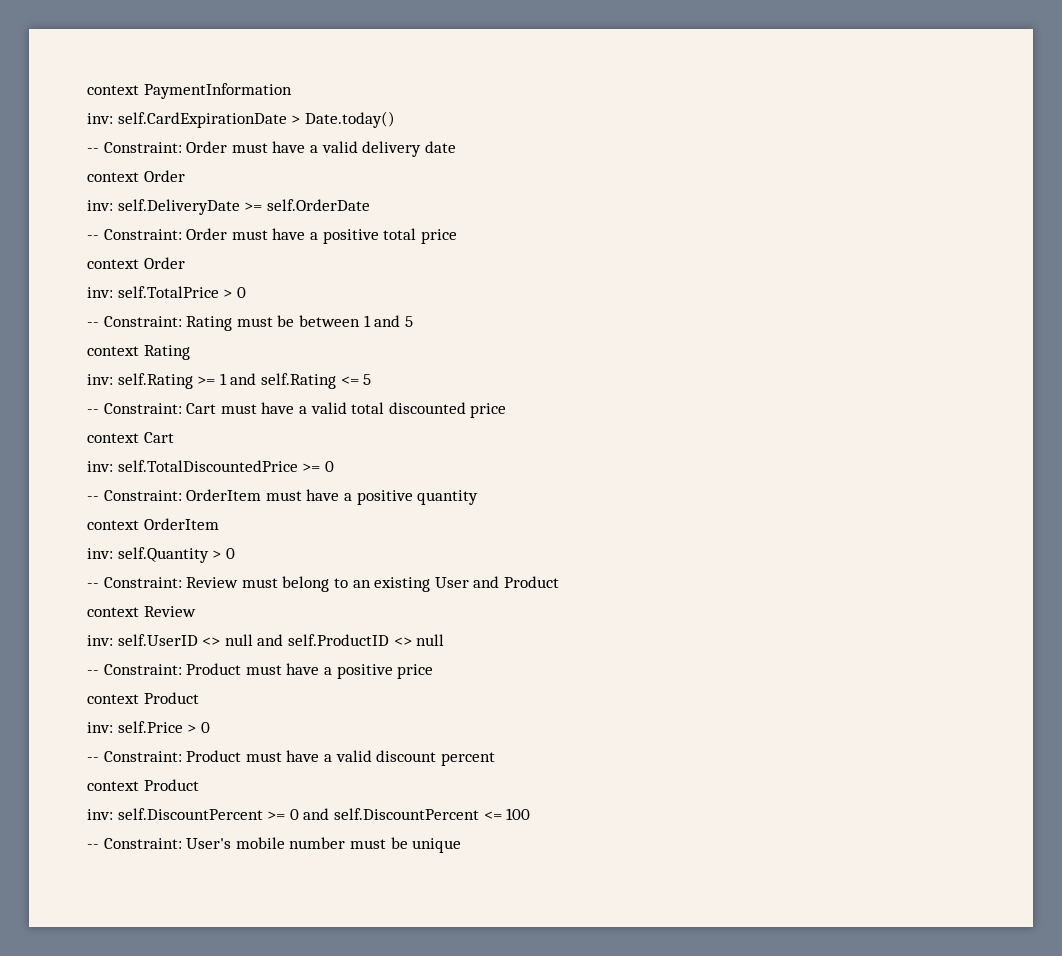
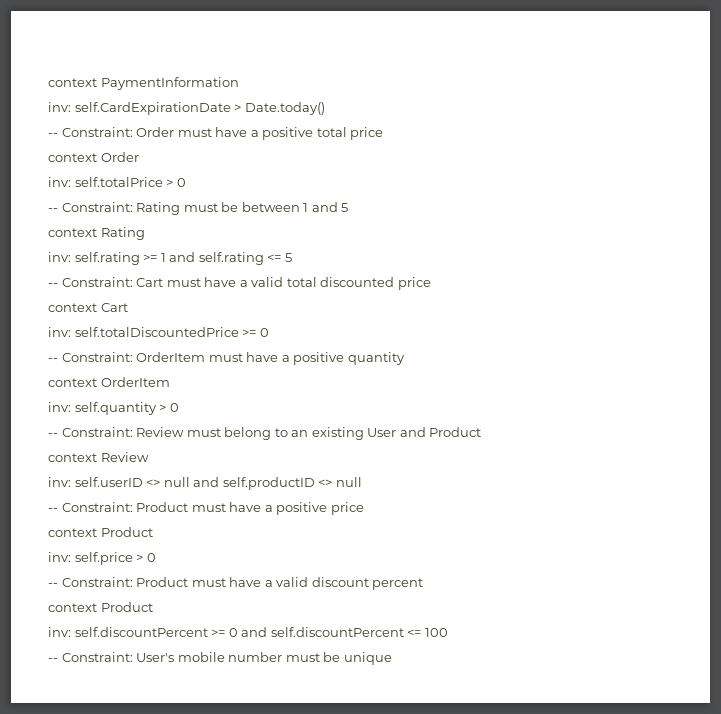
- -- Constraint: Order must have a valid delivery date
- context Order
- inv: self.DeliveryDate >= self.OrderDate
- inv: self.TotalPrice > 0
+ inv: self.totalPrice > 0
- inv: self.Rating >= 1 and self.Rating <= 5
+ inv: self.rating >= 1 and self.rating <= 5
- inv: self.TotalDiscountedPrice >= 0
+ inv: self.totalDiscountedPrice >= 0
- inv: self.Quantity > 0
+ inv: self.quantity > 0
- inv: self.UserID <> null and self.ProductID <> null
+ inv: self.userID <> null and self.productID <> null
- inv: self.Price > 0
+ inv: self.price > 0
- inv: self.DiscountPercent >= 0 and self.DiscountPercent <= 100
+ inv: self.discountPercent >= 0 and self.discountPercent <= 100

